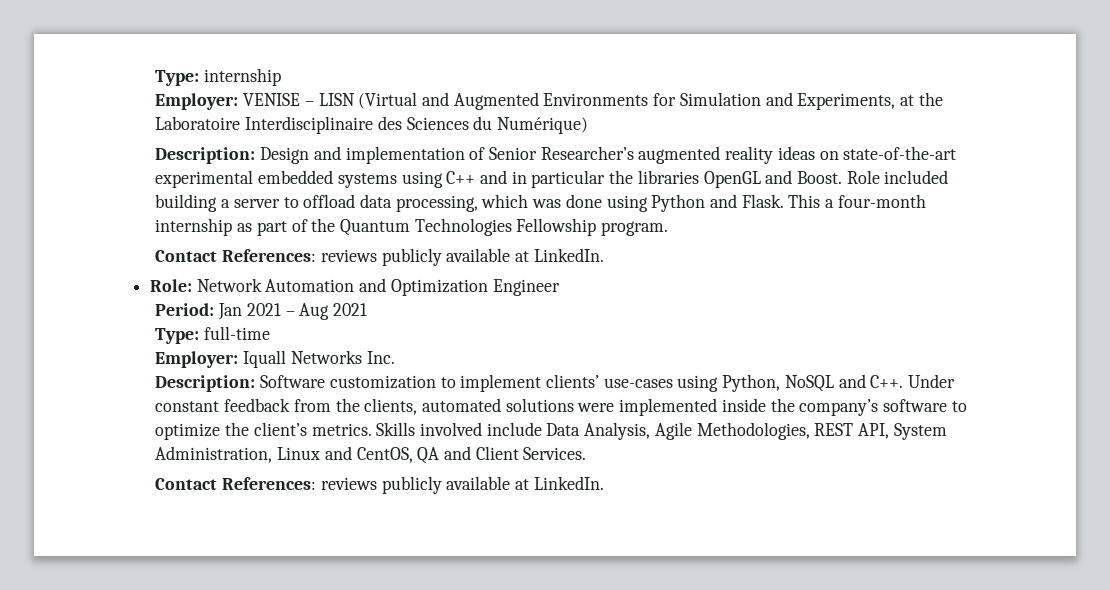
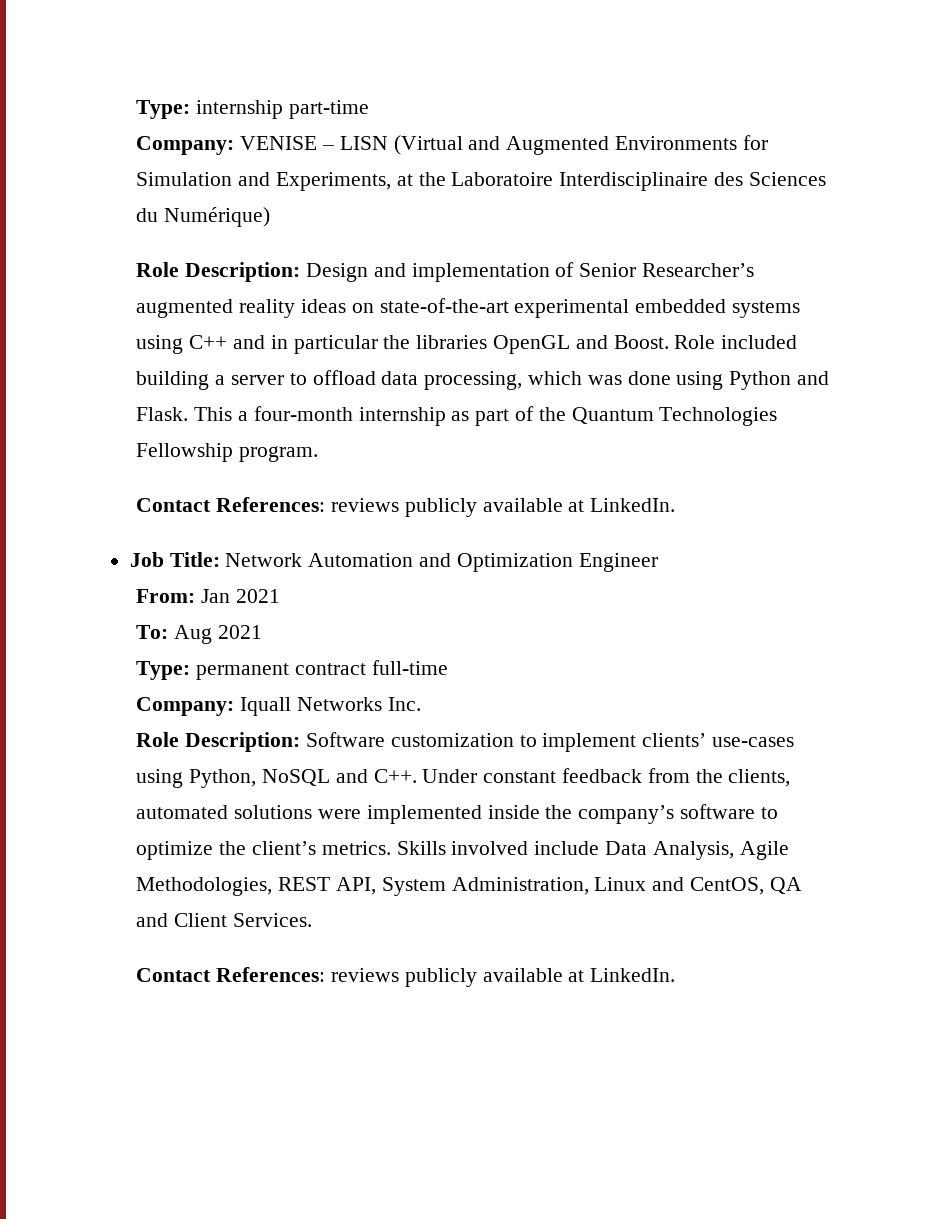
- Type: internship
- Employer: VENISE – LISN (Virtual and Augmented Environments for Simulation and Experiments, at the Laboratoire Interdisciplinaire des Sciences du Numérique)
+ Type: internship part-time
+ Company: VENISE – LISN (Virtual and Augmented Environments for Simulation and Experiments, at the Laboratoire Interdisciplinaire des Sciences du Numérique)
- Description: Design and implementation of Senior Researcher’s augmented reality ideas on state-of-the-art experimental embedded systems using C++ and in particular the libraries OpenGL and Boost.
+ Role Description: Design and implementation of Senior Researcher’s augmented reality ideas on state-of-the-art experimental embedded systems using C++ and in particular the libraries OpenGL and Boost.
- Role: Network Automation and Optimization Engineer
+ Job Title: Network Automation and Optimization Engineer
- Period: Jan 2021 – Aug 2021
+ From: Jan 2021
+ To: Aug 2021
- Type: full-time
+ Type: permanent contract full-time
- Employer: Iquall Networks Inc.
+ Company: Iquall Networks Inc.
- Description: Software customization to implement clients’ use-cases using Python, NoSQL and C++. Under constant feedback from the clients, automated solutions were implemented inside the company’s software to optimize the client’s metrics.
+ Role Description: Software customization to implement clients’ use-cases using Python, NoSQL and C++. Under constant feedback from the clients, automated solutions were implemented inside the company’s software to optimize the client’s metrics.

